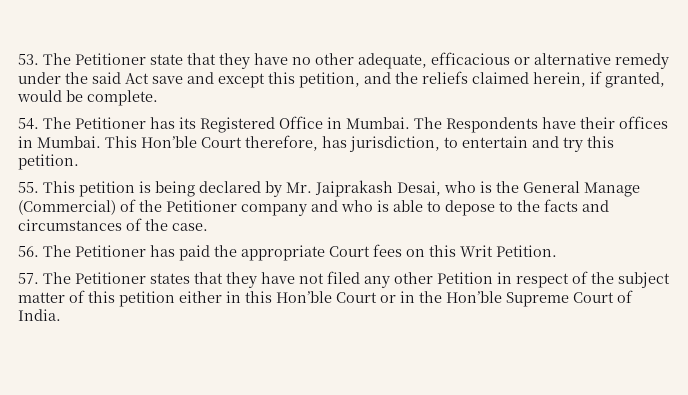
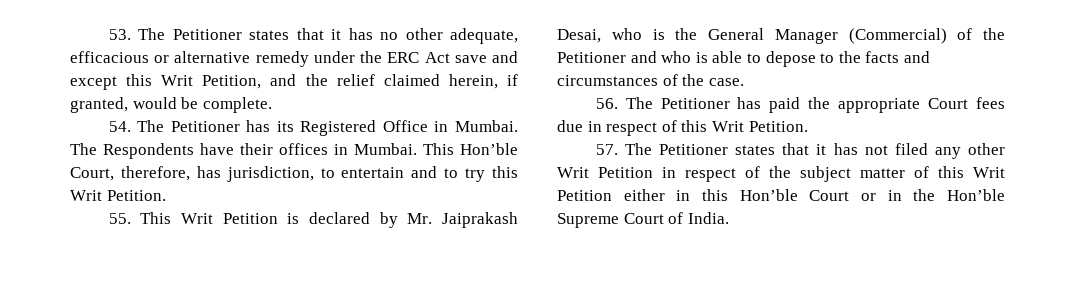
- 53. The Petitioner state that they have no other adequate, efficacious or alternative remedy under the said Act save and except this petition, and the reliefs claimed herein, if granted, would be complete.
+ 53. The Petitioner states that it has no other adequate, efficacious or alternative remedy under the ERC Act save and except this Writ Petition, and the relief claimed herein, if granted, would be complete.
- This Hon’ble Court therefore, has jurisdiction, to entertain and try this petition.
+ This Hon’ble Court, therefore, has jurisdiction, to entertain and to try this Writ Petition.
- 55. This petition is being declared by Mr. Jaiprakash Desai, who is the General Manage (Commercial) of the Petitioner company and who is able to depose to the facts and circumstances of the case.
+ 55. This Writ Petition is declared by Mr. Jaiprakash Desai, who is the General Manager (Commercial) of the Petitioner and who is able to depose to the facts and circumstances of the case.
- 56. The Petitioner has paid the appropriate Court fees on this Writ Petition.
+ 56. The Petitioner has paid the appropriate Court fees due in respect of this Writ Petition.
- 57. The Petitioner states that they have not filed any other Petition in respect of the subject matter of this petition either in this Hon’ble Court or in the Hon’ble Supreme Court of India.
+ 57. The Petitioner states that it has not filed any other Writ Petition in respect of the subject matter of this Writ Petition either in this Hon’ble Court or in the Hon’ble Supreme Court of India.

